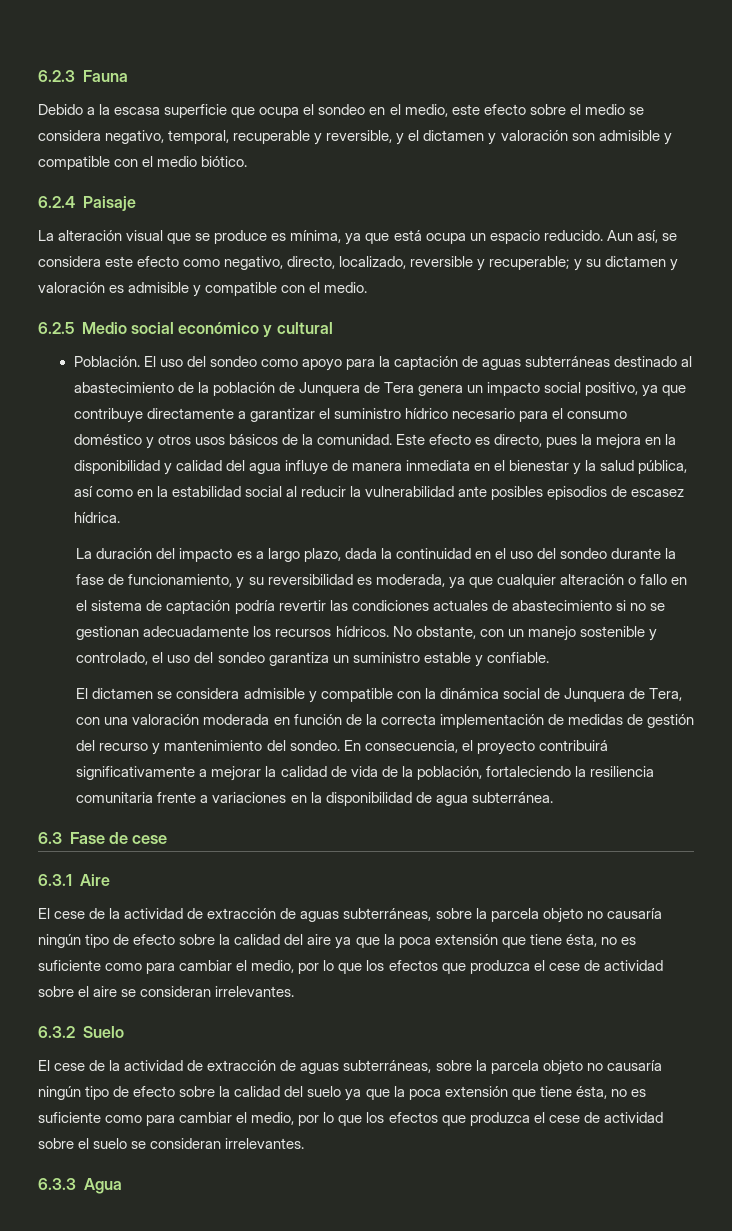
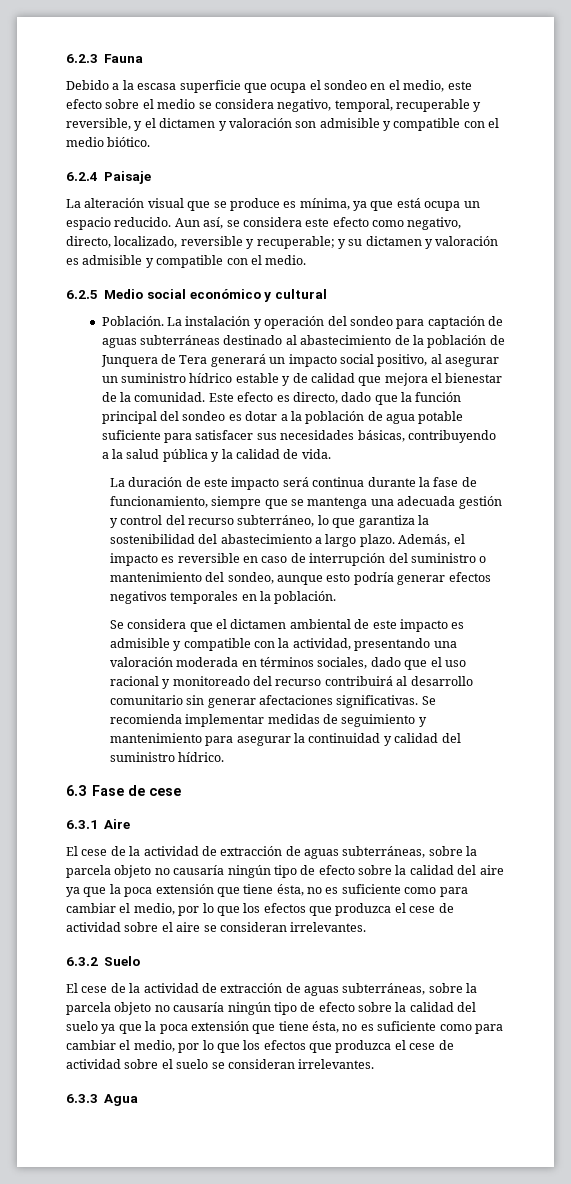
- El uso del sondeo como apoyo para la captación de aguas subterráneas destinado al abastecimiento de la población de Junquera de Tera genera un impacto social positivo, ya que contribuye directamente a garantizar el suministro hídrico necesario para el consumo doméstico y otros usos básicos de la comunidad.
+ La instalación y operación del sondeo para captación de aguas subterráneas destinado al abastecimiento de la población de Junquera de Tera generará un impacto social positivo, al asegurar un suministro hídrico estable y de calidad que mejora el bienestar de la comunidad.
- Este efecto es directo, pues la mejora en la disponibilidad y calidad del agua influye de manera inmediata en el bienestar y la salud pública, así como en la estabilidad social al reducir la vulnerabilidad ante posibles episodios de escasez hídrica.
- La duración del impacto es a largo plazo, dada la continuidad en el uso del sondeo durante la fase de funcionamiento, y su reversibilidad es moderada, ya que cualquier alteración o fallo en el sistema de captación podría revertir las condiciones actuales de abastecimiento si no se gestionan adecuadamente los recursos hídricos. No obstante, con un manejo sostenible y controlado, el uso del sondeo garantiza un suministro estable y confiable.
- El dictamen se considera admisible y compatible con la dinámica social de Junquera de Tera, con una valoración moderada en función de la correcta implementación de medidas de gestión del recurso y mantenimiento del sondeo. En consecuencia, el proyecto contribuirá significativamente a mejorar la calidad de vida de la población, fortaleciendo la resiliencia comunitaria frente a variaciones en la disponibilidad de agua subterránea.
+ Este efecto es directo, dado que la función principal del sondeo es dotar a la población de agua potable suficiente para satisfacer sus necesidades básicas, contribuyendo a la salud pública y la calidad de vida.
+ La duración de este impacto será continua durante la fase de funcionamiento, siempre que se mantenga una adecuada gestión y control del recurso subterráneo, lo que garantiza la sostenibilidad del abastecimiento a largo plazo. Además, el impacto es reversible en caso de interrupción del suministro o mantenimiento del sondeo, aunque esto podría generar efectos negativos temporales en la población.
+ Se considera que el dictamen ambiental de este impacto es admisible y compatible con la actividad, presentando una valoración moderada en términos sociales, dado que el uso racional y monitoreado del recurso contribuirá al desarrollo comunitario sin generar afectaciones significativas. Se recomienda implementar medidas de seguimiento y mantenimiento para asegurar la continuidad y calidad del suministro hídrico.

